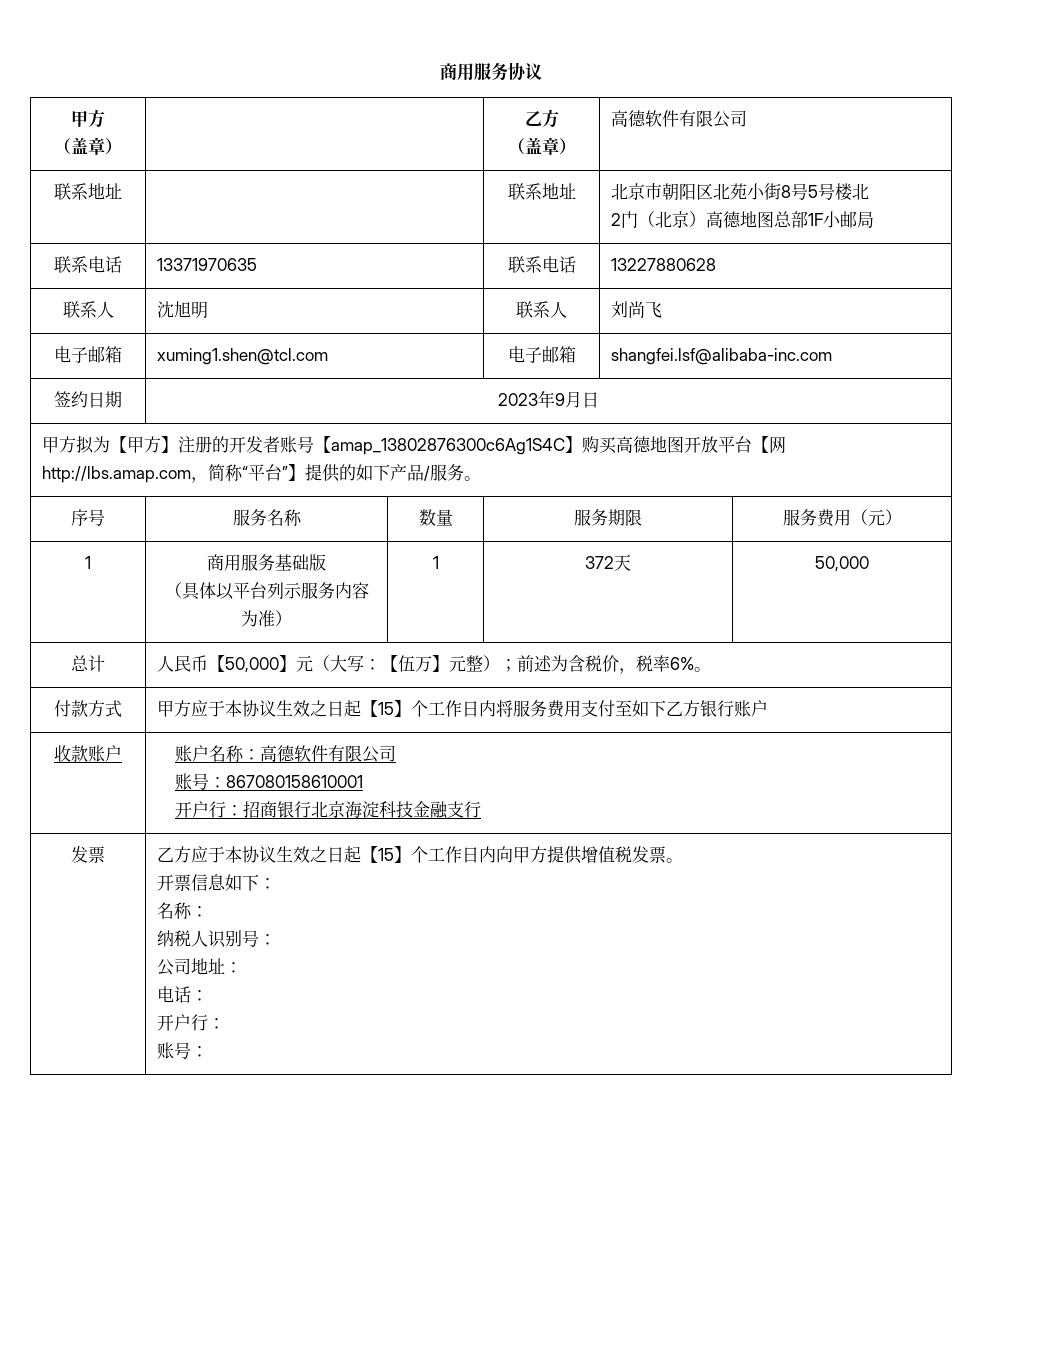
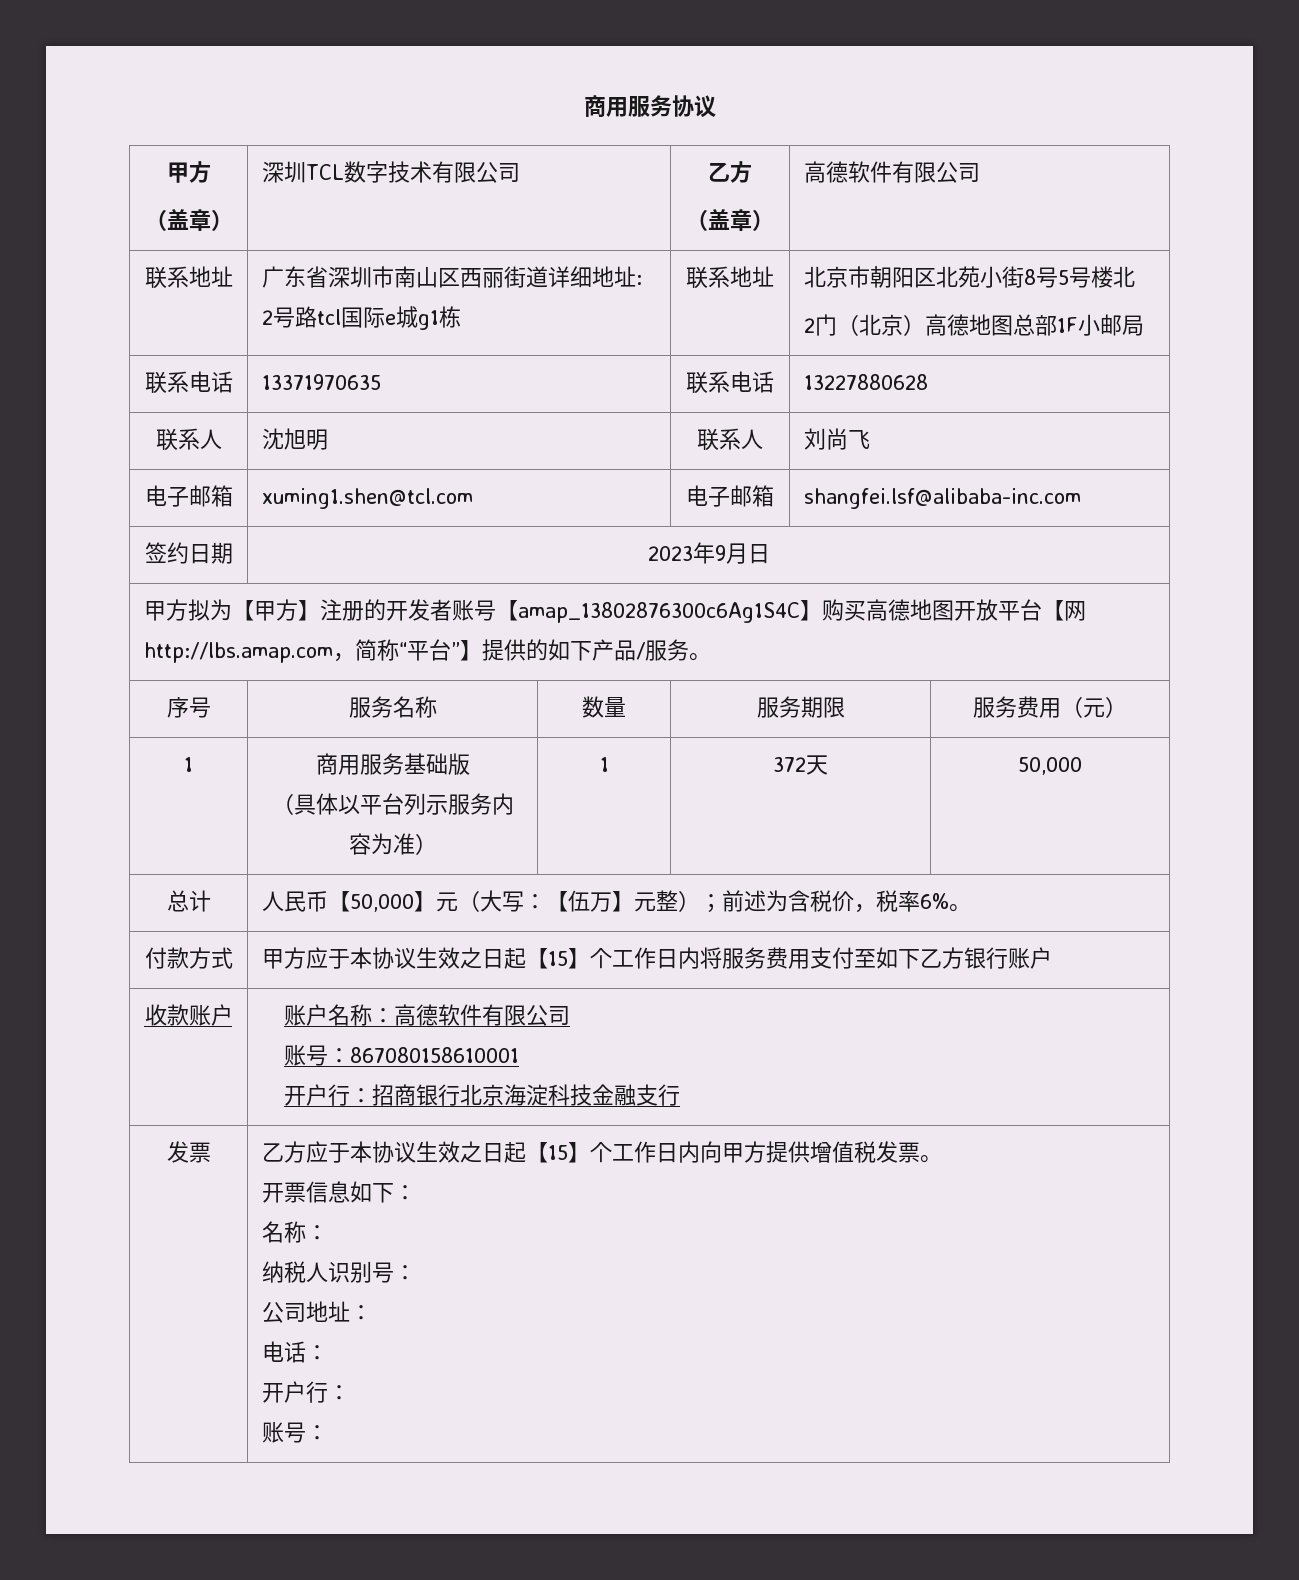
  商用服务协议
  甲方
- （盖章） | | 乙方
+ （盖章） | 深圳TCL数字技术有限公司 | 乙方
- 联系地址 | | 联系地址 | 北京市朝阳区北苑小街8号5号楼北
+ 联系地址 | 广东省深圳市南山区西丽街道详细地址: 2号路tcl国际e城g1栋 | 联系地址 | 北京市朝阳区北苑小街8号5号楼北

